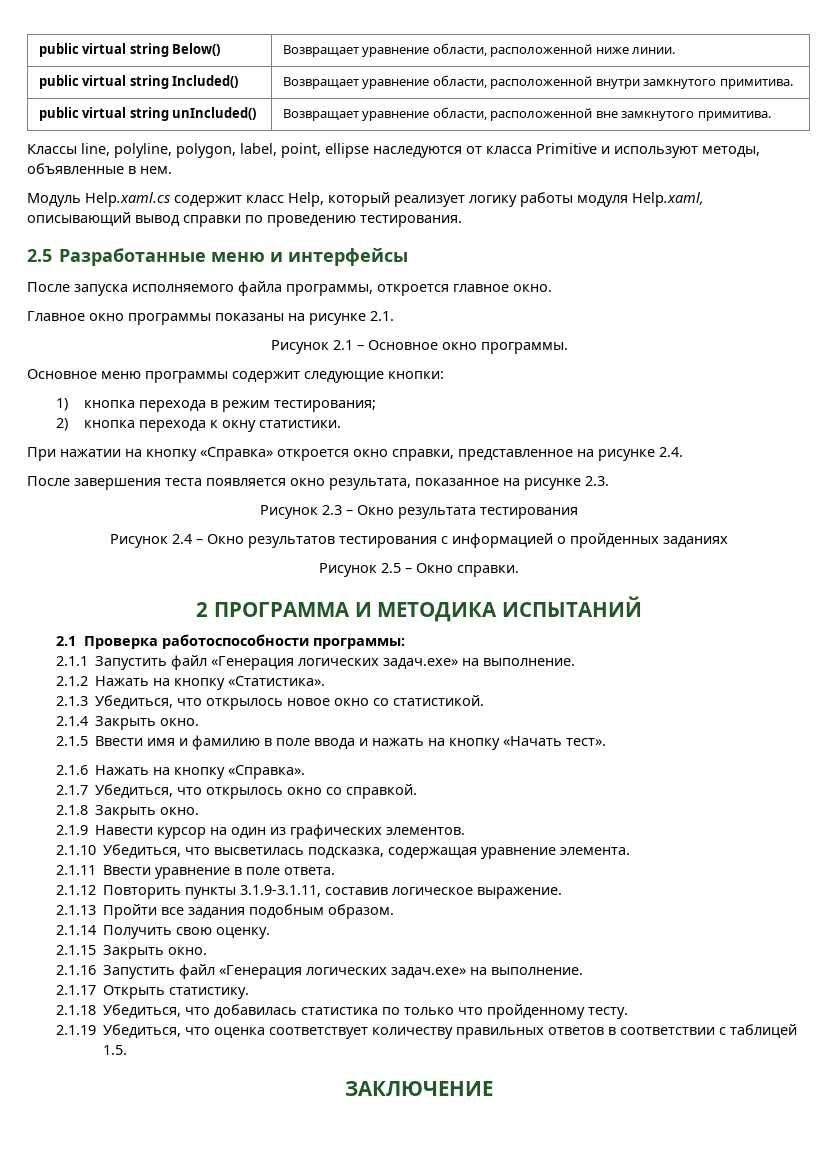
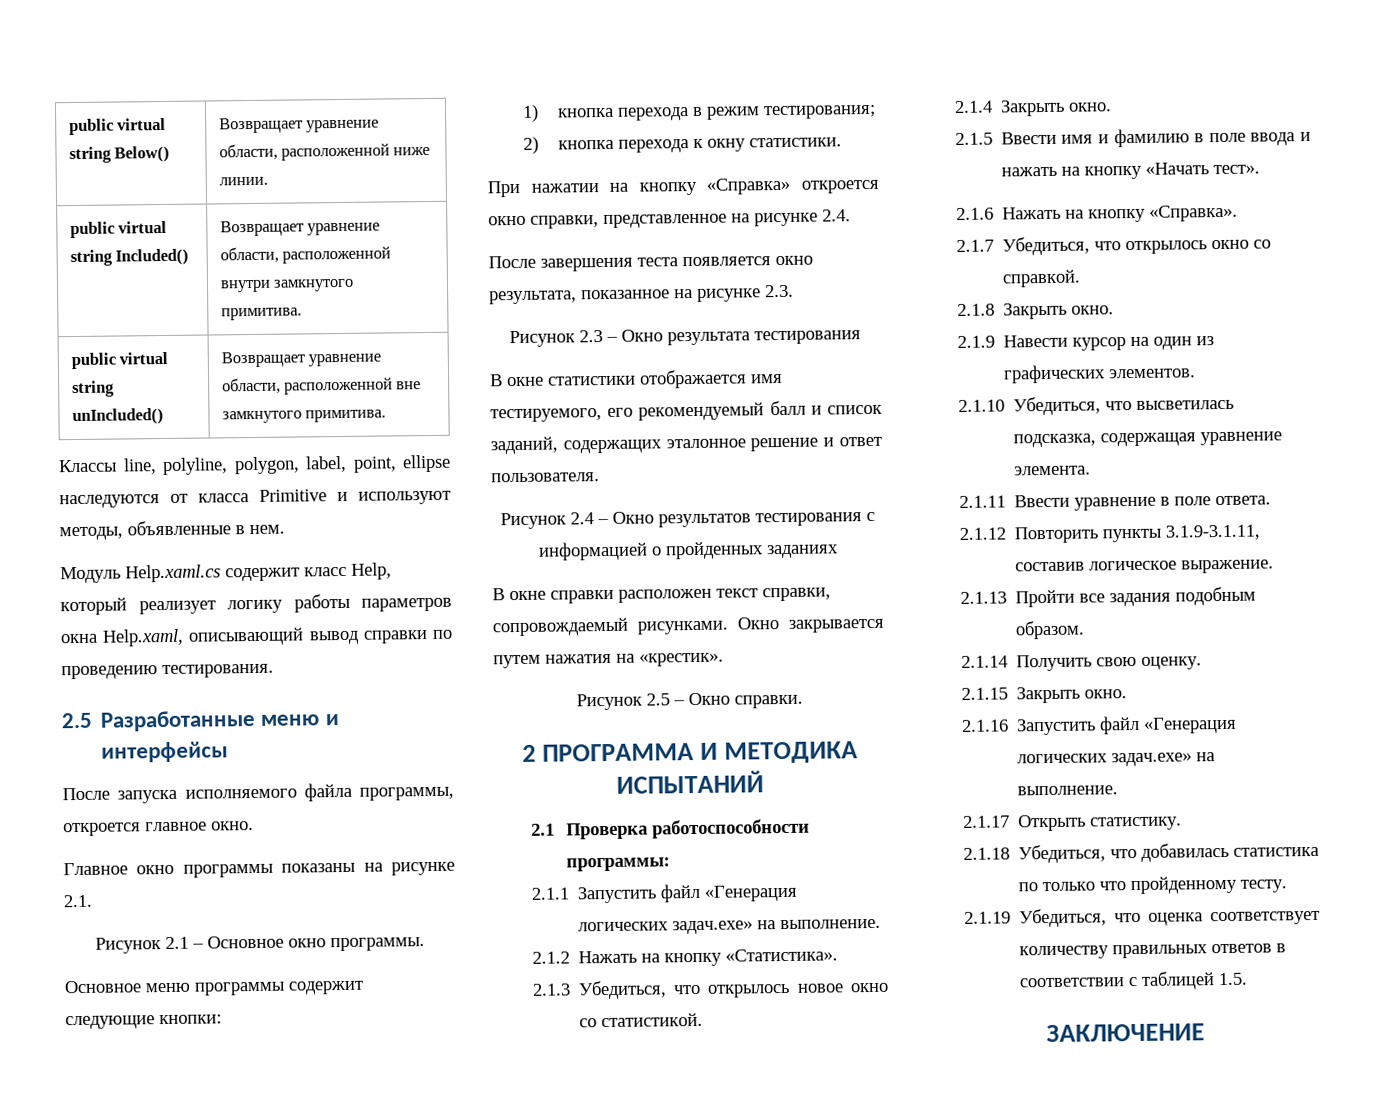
- Модуль Help.xaml.cs содержит класс Help, который реализует логику работы модуля Help.xaml, описывающий вывод справки по проведению тестирования.
+ Модуль Help.xaml.cs содержит класс Help, который реализует логику работы параметров окна Help.xaml, описывающий вывод справки по проведению тестирования.
+ В окне статистики отображается имя тестируемого, его рекомендуемый балл и список заданий, содержащих эталонное решение и ответ пользователя.
+ В окне справки расположен текст справки, сопровождаемый рисунками. Окно закрывается путем нажатия на «крестик».

